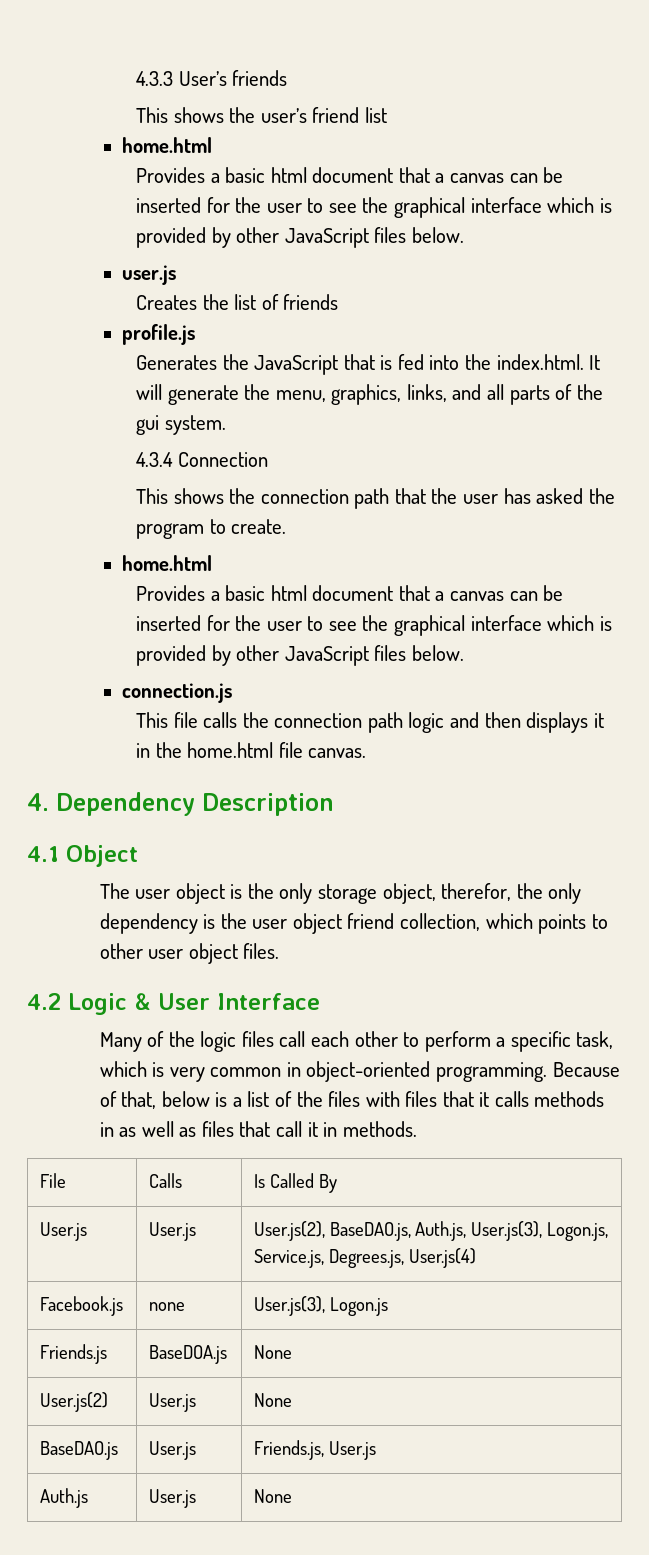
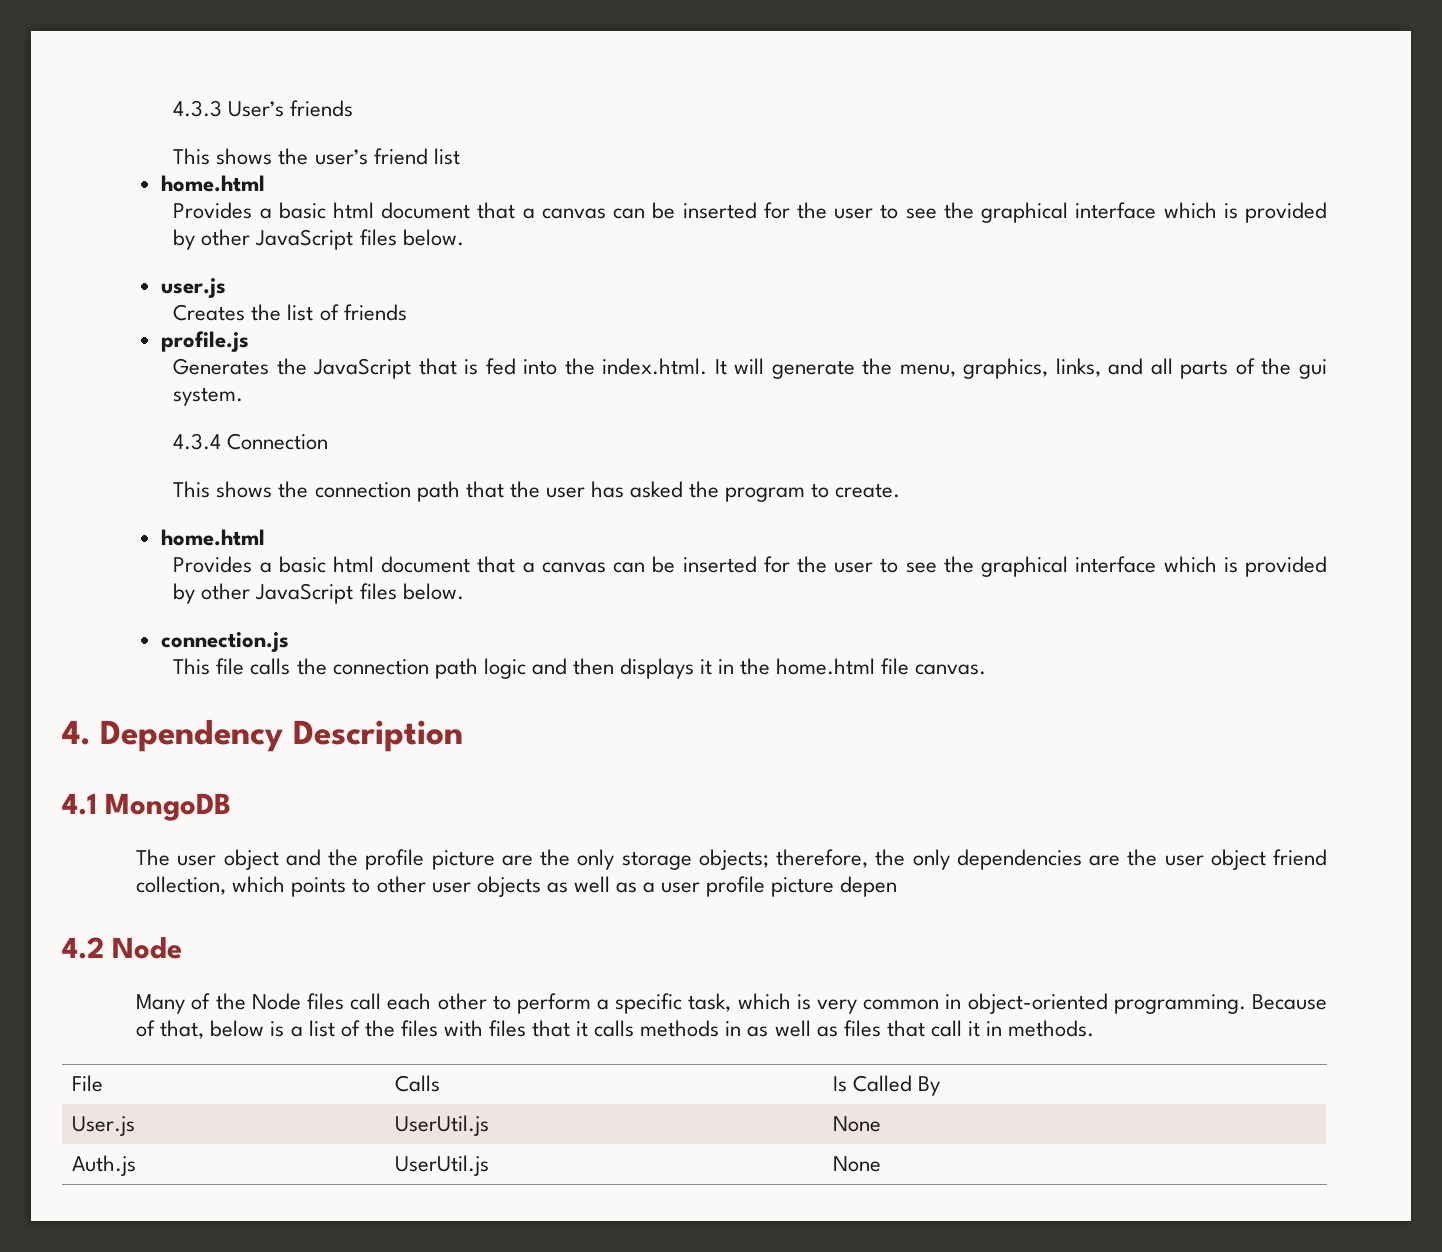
- 4.1 Object
+ 4.1 MongoDB
- The user object is the only storage object, therefor, the only dependency is the user object friend collection, which points to other user object files.
- 4.2 Logic & User Interface
+ The user object and the profile picture are the only storage objects; therefore, the only dependencies are the user object friend collection, which points to other user objects as well as a user profile picture depen
+ 4.2 Node
- Many of the logic files call each other to perform a specific task, which is very common in object-oriented programming.
+ Many of the Node files call each other to perform a specific task, which is very common in object-oriented programming.
- User.js | User.js | User.js(2), BaseDAO.js, Auth.js, User.js(3), Logon.js, Service.js, Degrees.js, User.js(4)
- Facebook.js | none | User.js(3), Logon.js
- Friends.js | BaseDOA.js | None
- User.js(2) | User.js | None
- BaseDAO.js | User.js | Friends.js, User.js
- Auth.js | User.js | None
+ User.js | UserUtil.js | None
+ Auth.js | UserUtil.js | None

